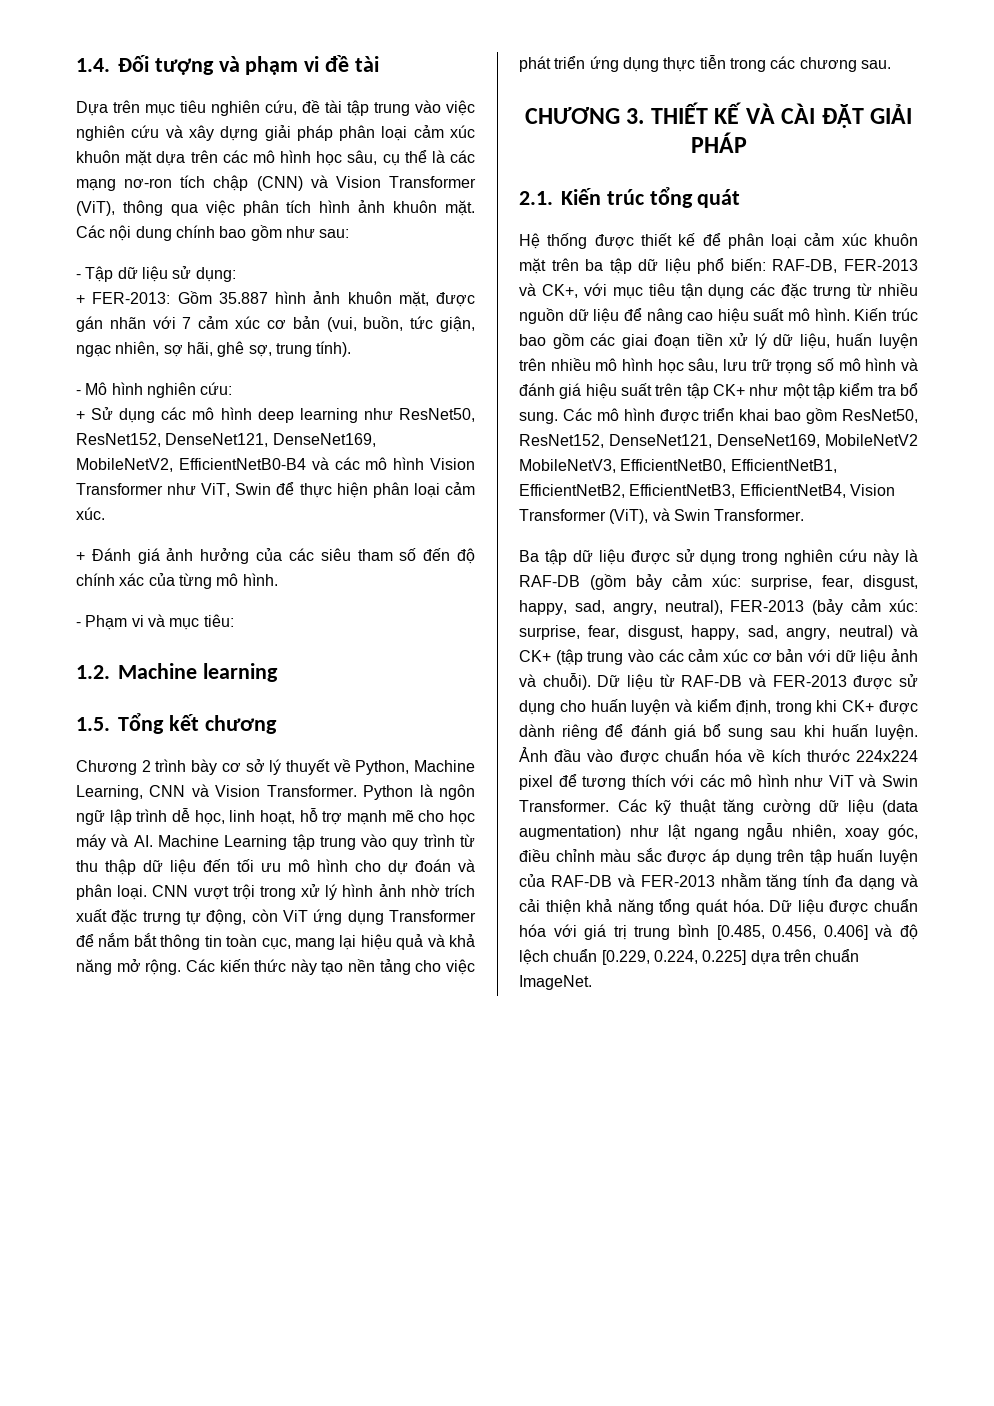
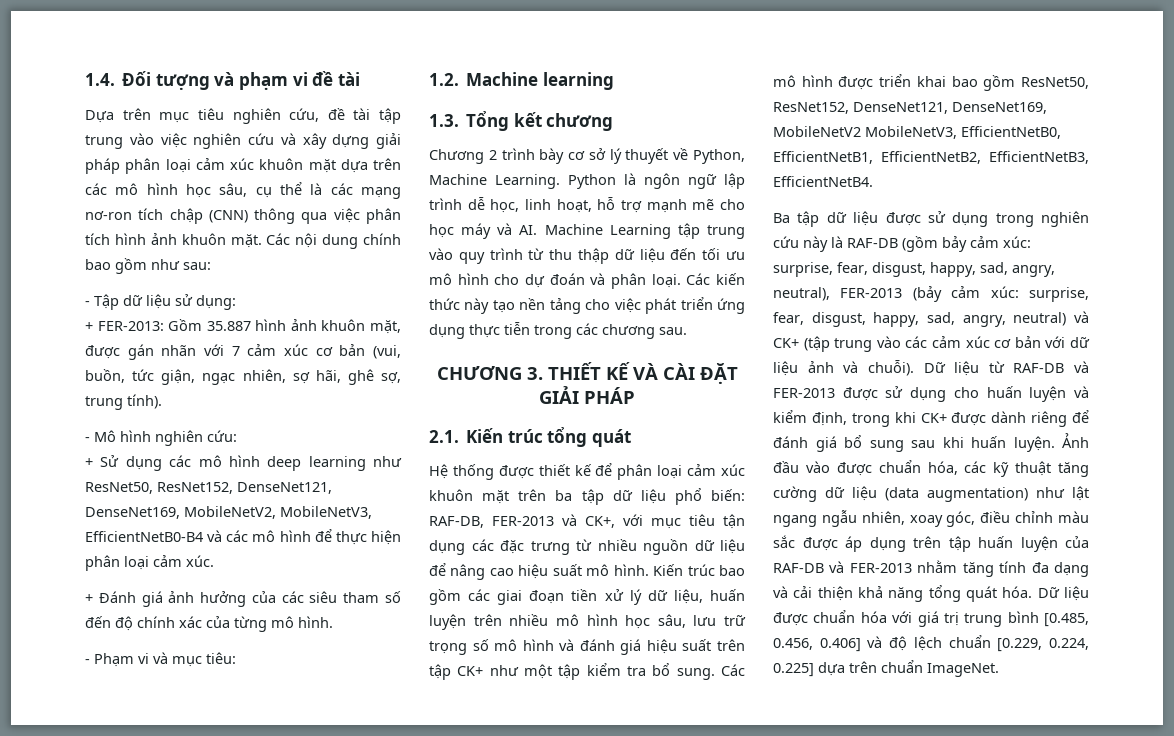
- Dựa trên mục tiêu nghiên cứu, đề tài tập trung vào việc nghiên cứu và xây dựng giải pháp phân loại cảm xúc khuôn mặt dựa trên các mô hình học sâu, cụ thể là các mạng nơ-ron tích chập (CNN) và Vision Transformer (ViT), thông qua việc phân tích hình ảnh khuôn mặt.
+ Dựa trên mục tiêu nghiên cứu, đề tài tập trung vào việc nghiên cứu và xây dựng giải pháp phân loại cảm xúc khuôn mặt dựa trên các mô hình học sâu, cụ thể là các mạng nơ-ron tích chập (CNN) thông qua việc phân tích hình ảnh khuôn mặt.
- + Sử dụng các mô hình deep learning như ResNet50, ResNet152, DenseNet121, DenseNet169, MobileNetV2, EfficientNetB0-B4 và các mô hình Vision Transformer như ViT, Swin để thực hiện phân loại cảm xúc.
+ + Sử dụng các mô hình deep learning như ResNet50, ResNet152, DenseNet121, DenseNet169, MobileNetV2, MobileNetV3, EfficientNetB0-B4 và các mô hình để thực hiện phân loại cảm xúc.
- 1.5. Tổng kết chương
+ 1.3. Tổng kết chương
- Chương 2 trình bày cơ sở lý thuyết về Python, Machine Learning, CNN và Vision Transformer.
+ Chương 2 trình bày cơ sở lý thuyết về Python, Machine Learning.
- CNN vượt trội trong xử lý hình ảnh nhờ trích xuất đặc trưng tự động, còn ViT ứng dụng Transformer để nắm bắt thông tin toàn cục, mang lại hiệu quả và khả năng mở rộng.
- Các mô hình được triển khai bao gồm ResNet50, ResNet152, DenseNet121, DenseNet169, MobileNetV2 MobileNetV3, EfficientNetB0, EfficientNetB1, EfficientNetB2, EfficientNetB3, EfficientNetB4, Vision Transformer (ViT), và Swin Transformer.
+ Các mô hình được triển khai bao gồm ResNet50, ResNet152, DenseNet121, DenseNet169, MobileNetV2 MobileNetV3, EfficientNetB0, EfficientNetB1, EfficientNetB2, EfficientNetB3, EfficientNetB4.
- Ảnh đầu vào được chuẩn hóa về kích thước 224x224 pixel để tương thích với các mô hình như ViT và Swin Transformer. Các kỹ thuật tăng cường dữ liệu (data augmentation) như lật ngang ngẫu nhiên, xoay góc, điều chỉnh màu sắc được áp dụng trên tập huấn luyện của RAF-DB và FER-2013 nhằm tăng tính đa dạng và cải thiện khả năng tổng quát hóa.
+ Ảnh đầu vào được chuẩn hóa, các kỹ thuật tăng cường dữ liệu (data augmentation) như lật ngang ngẫu nhiên, xoay góc, điều chỉnh màu sắc được áp dụng trên tập huấn luyện của RAF-DB và FER-2013 nhằm tăng tính đa dạng và cải thiện khả năng tổng quát hóa.

